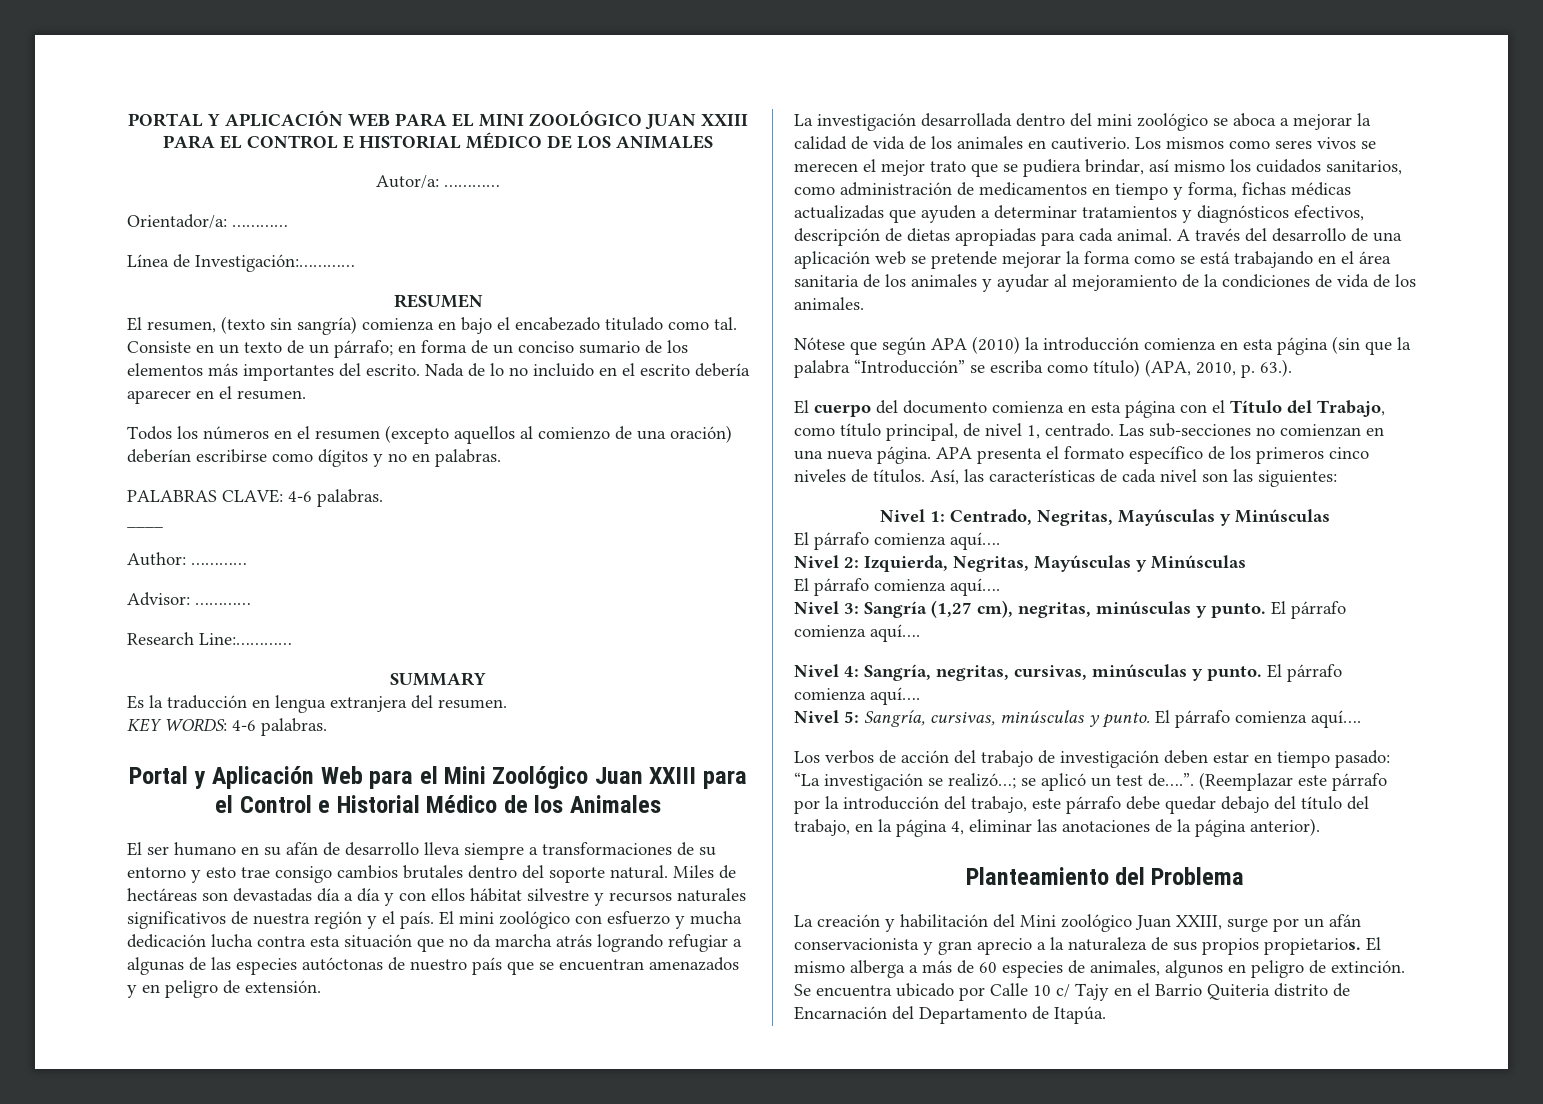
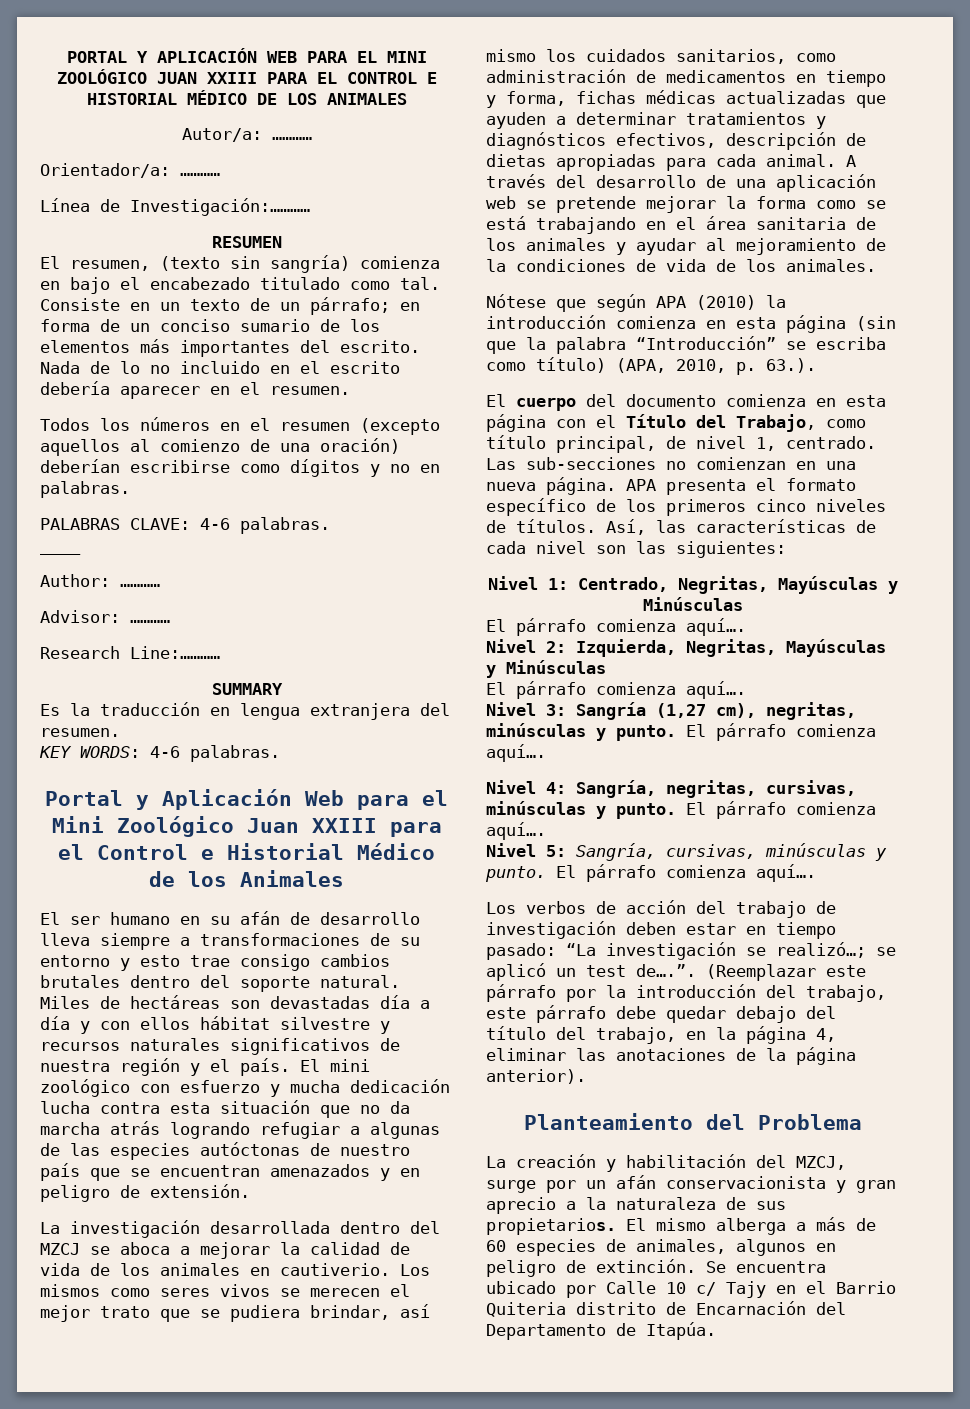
- La investigación desarrollada dentro del mini zoológico se aboca a mejorar la calidad de vida de los animales en cautiverio.
+ La investigación desarrollada dentro del MZCJ se aboca a mejorar la calidad de vida de los animales en cautiverio.
- La creación y habilitación del Mini zoológico Juan XXIII, surge por un afán conservacionista y gran aprecio a la naturaleza de sus propios propietarios.
+ La creación y habilitación del MZCJ, surge por un afán conservacionista y gran aprecio a la naturaleza de sus propietarios.

